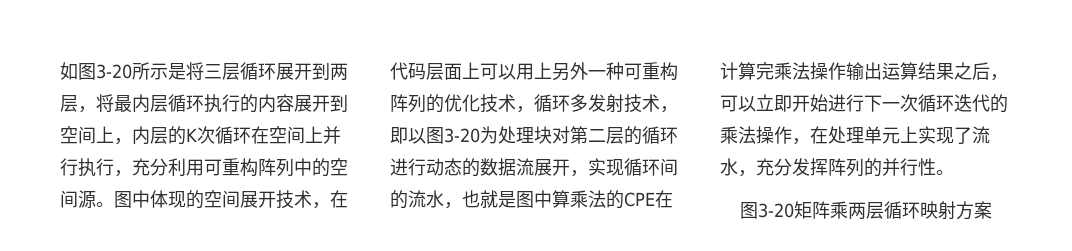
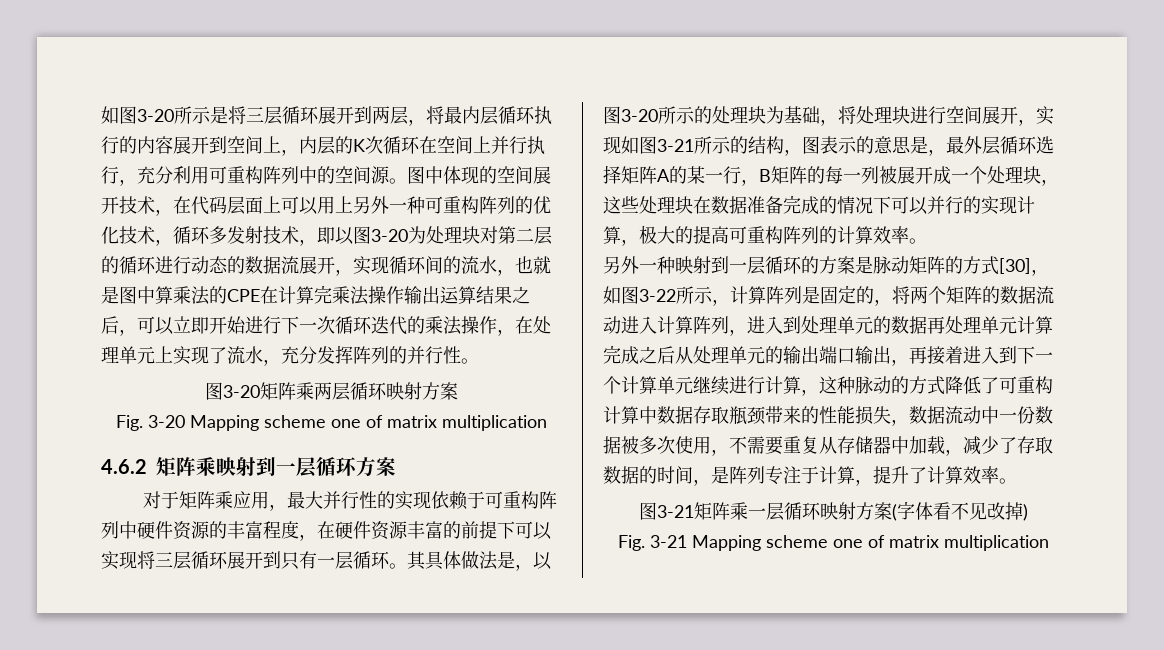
+ Fig. 3-20 Mapping scheme one of matrix multiplication
+ 4.6.2矩阵乘映射到一层循环方案
+ 对于矩阵乘应用，最大并行性的实现依赖于可重构阵列中硬件资源的丰富程度，在硬件资源丰富的前提下可以实现将三层循环展开到只有一层循环。其具体做法是，以图3-20所示的处理块为基础，将处理块进行空间展开，实现如图3-21所示的结构，图表示的意思是，最外层循环选择矩阵A的某一行，B矩阵的每一列被展开成一个处理块，这些处理块在数据准备完成的情况下可以并行的实现计算，极大的提高可重构阵列的计算效率。
+ 另外一种映射到一层循环的方案是脉动矩阵的方式[30]，如图3-22所示，计算阵列是固定的，将两个矩阵的数据流动进入计算阵列，进入到处理单元的数据再处理单元计算完成之后从处理单元的输出端口输出，再接着进入到下一个计算单元继续进行计算，这种脉动的方式降低了可重构计算中数据存取瓶颈带来的性能损失，数据流动中一份数据被多次使用，不需要重复从存储器中加载，减少了存取数据的时间，是阵列专注于计算，提升了计算效率。
+ 图3-21矩阵乘一层循环映射方案(字体看不见改掉)
+ Fig. 3-21 Mapping scheme one of matrix multiplication

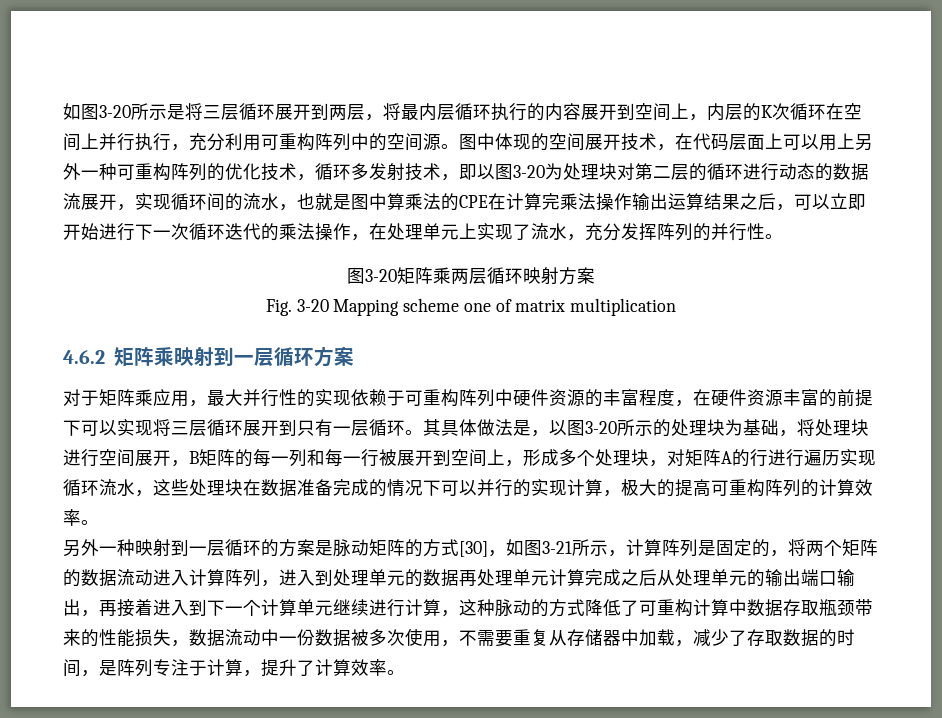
- 其具体做法是，以图3-20所示的处理块为基础，将处理块进行空间展开，实现如图3-21所示的结构，图表示的意思是，最外层循环选择矩阵A的某一行，B矩阵的每一列被展开成一个处理块，这些处理块在数据准备完成的情况下可以并行的实现计算，极大的提高可重构阵列的计算效率。
+ 其具体做法是，以图3-20所示的处理块为基础，将处理块进行空间展开，B矩阵的每一列和每一行被展开到空间上，形成多个处理块，对矩阵A的行进行遍历实现循环流水，这些处理块在数据准备完成的情况下可以并行的实现计算，极大的提高可重构阵列的计算效率。
- 另外一种映射到一层循环的方案是脉动矩阵的方式[30]，如图3-22所示，计算阵列是固定的，将两个矩阵的数据流动进入计算阵列，进入到处理单元的数据再处理单元计算完成之后从处理单元的输出端口输出，再接着进入到下一个计算单元继续进行计算，这种脉动的方式降低了可重构计算中数据存取瓶颈带来的性能损失，数据流动中一份数据被多次使用，不需要重复从存储器中加载，减少了存取数据的时间，是阵列专注于计算，提升了计算效率。
+ 另外一种映射到一层循环的方案是脉动矩阵的方式[30]，如图3-21所示，计算阵列是固定的，将两个矩阵的数据流动进入计算阵列，进入到处理单元的数据再处理单元计算完成之后从处理单元的输出端口输出，再接着进入到下一个计算单元继续进行计算，这种脉动的方式降低了可重构计算中数据存取瓶颈带来的性能损失，数据流动中一份数据被多次使用，不需要重复从存储器中加载，减少了存取数据的时间，是阵列专注于计算，提升了计算效率。
- 图3-21矩阵乘一层循环映射方案(字体看不见改掉)
- Fig. 3-21 Mapping scheme one of matrix multiplication

